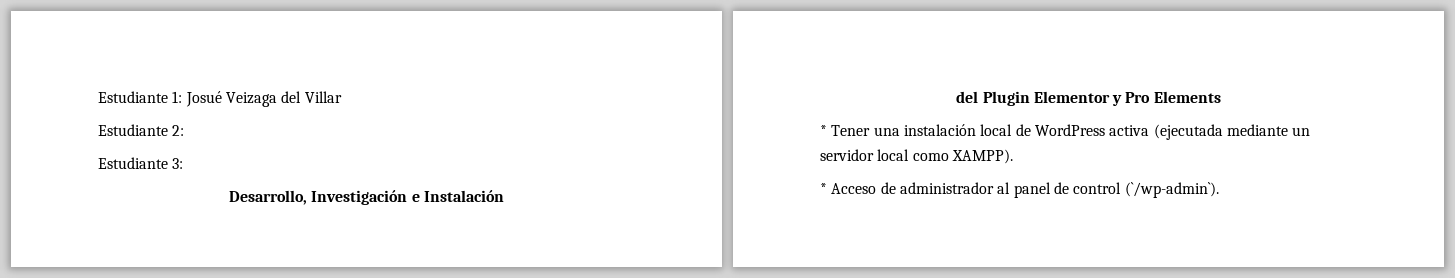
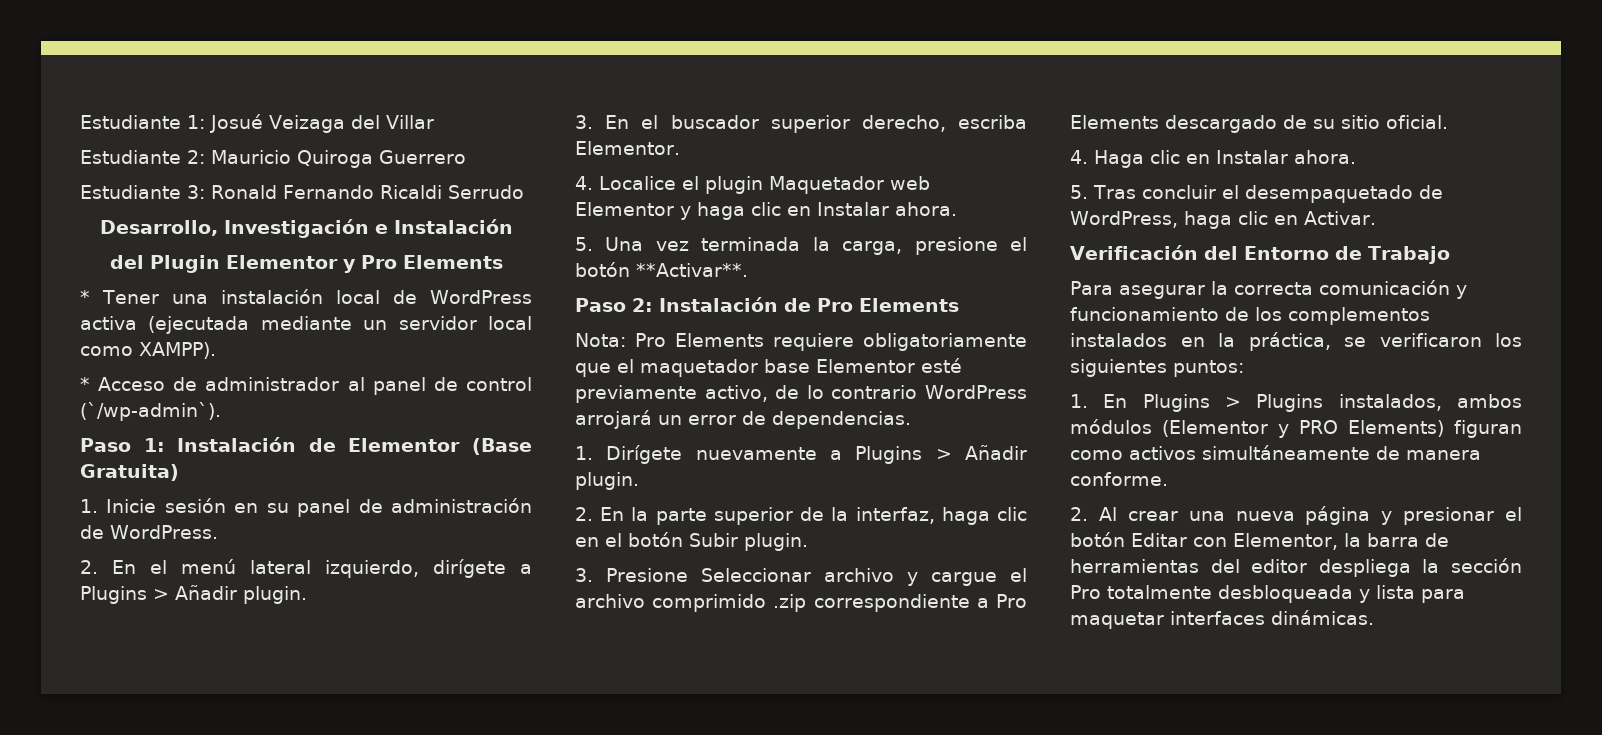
- Estudiante 2:
+ Estudiante 2: Mauricio Quiroga Guerrero
- Estudiante 3:
+ Estudiante 3: Ronald Fernando Ricaldi Serrudo
+ Paso 1: Instalación de Elementor (Base Gratuita)
+ 1. Inicie sesión en su panel de administración de WordPress.
+ 2. En el menú lateral izquierdo, dirígete a Plugins > Añadir plugin.
+ 3. En el buscador superior derecho, escriba Elementor.
+ 4. Localice el plugin Maquetador web Elementor y haga clic en Instalar ahora.
+ 5. Una vez terminada la carga, presione el botón **Activar**.
+ Paso 2: Instalación de Pro Elements
+ Nota: Pro Elements requiere obligatoriamente que el maquetador base Elementor esté previamente activo, de lo contrario WordPress arrojará un error de dependencias.
+ 1. Dirígete nuevamente a Plugins > Añadir plugin.
+ 2. En la parte superior de la interfaz, haga clic en el botón Subir plugin.
+ 3. Presione Seleccionar archivo y cargue el archivo comprimido .zip correspondiente a Pro Elements descargado de su sitio oficial.
+ 4. Haga clic en Instalar ahora.
+ 5. Tras concluir el desempaquetado de WordPress, haga clic en Activar.
+ Verificación del Entorno de Trabajo
+ Para asegurar la correcta comunicación y funcionamiento de los complementos instalados en la práctica, se verificaron los siguientes puntos:
+ 1. En Plugins > Plugins instalados, ambos módulos (Elementor y PRO Elements) figuran como activos simultáneamente de manera conforme.
+ 2. Al crear una nueva página y presionar el botón Editar con Elementor, la barra de herramientas del editor despliega la sección Pro totalmente desbloqueada y lista para maquetar interfaces dinámicas.

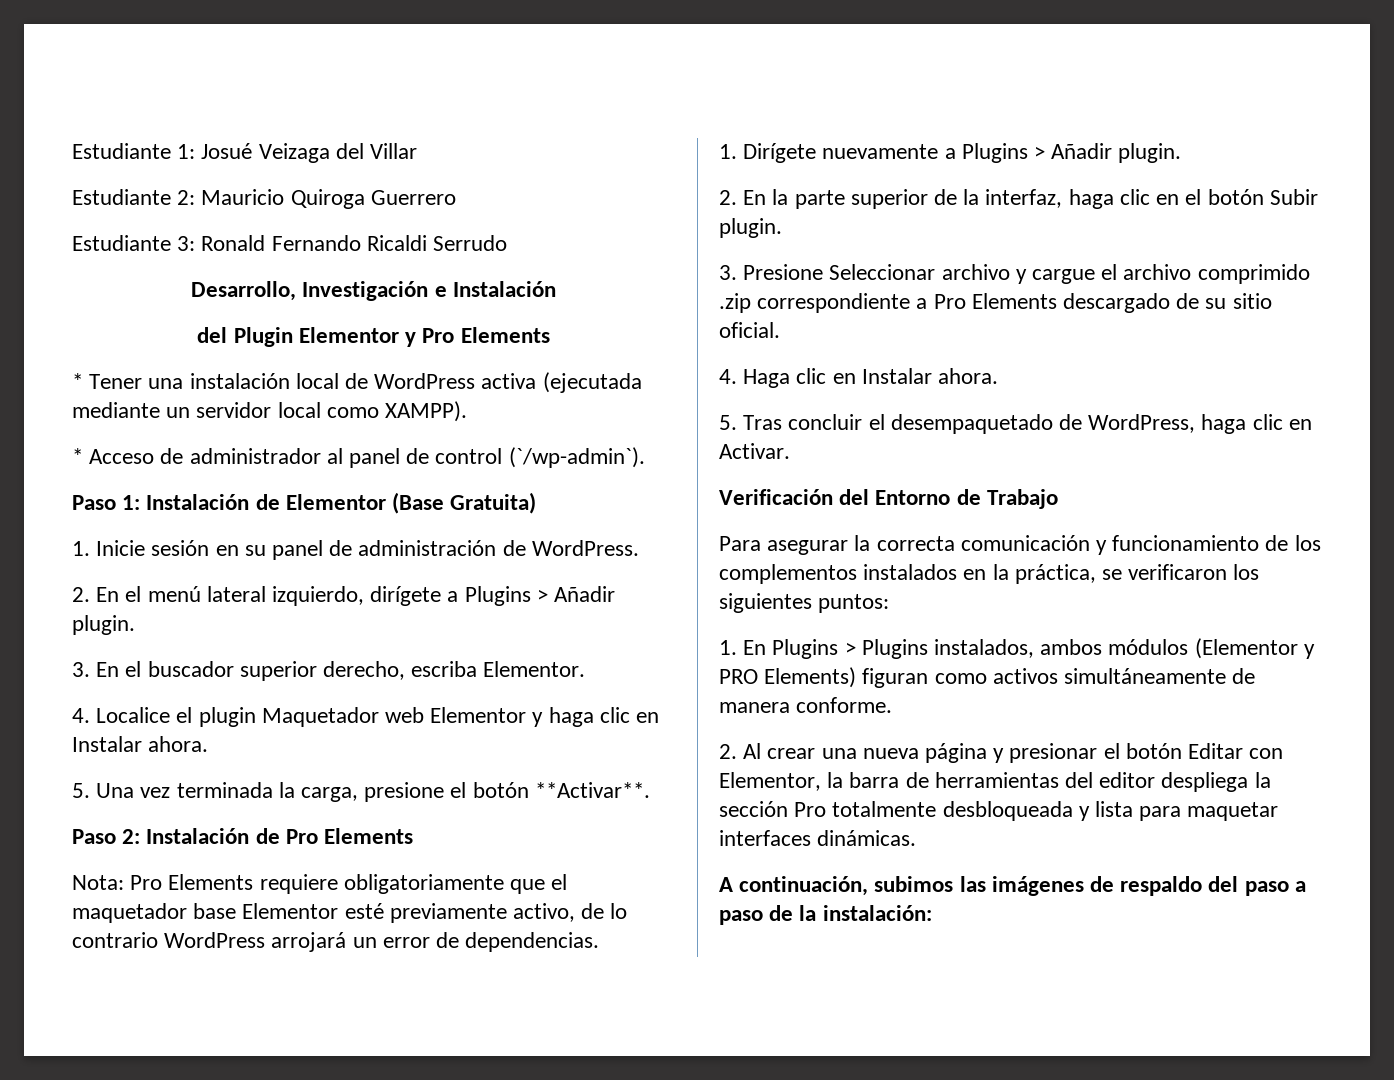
+ A continuación, subimos las imágenes de respaldo del paso a paso de la instalación:

